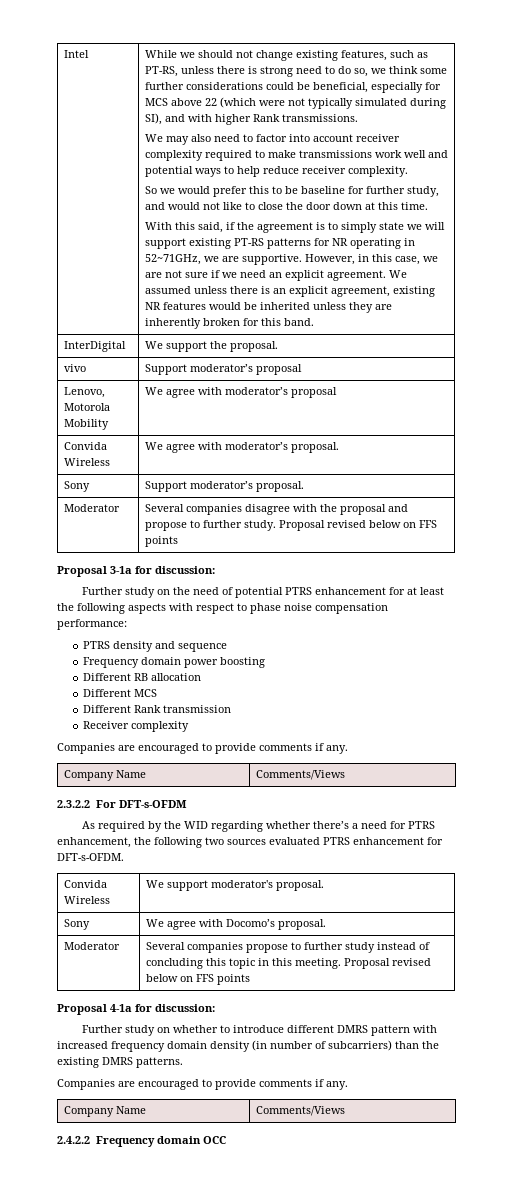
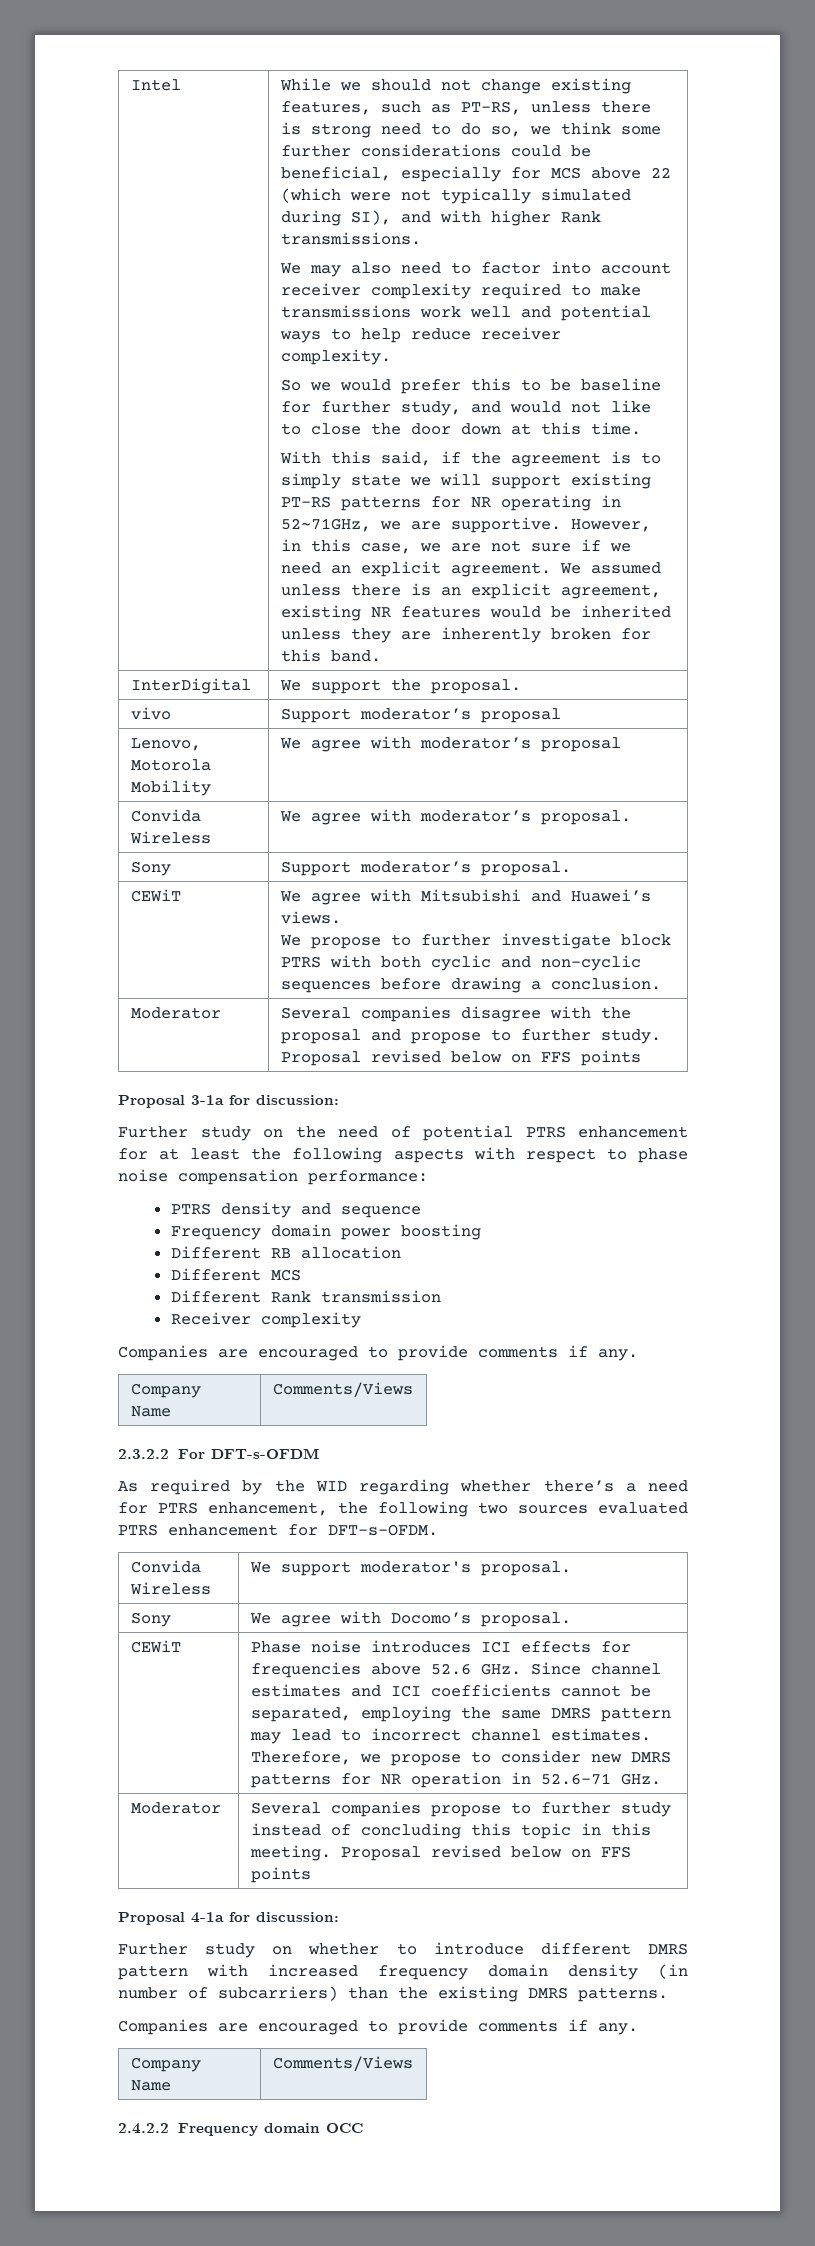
+ CEWiT | We agree with Mitsubishi and Huawei’s views.
+ We propose to further investigate block PTRS with both cyclic and non-cyclic sequences before drawing a conclusion.
+ CEWiT | Phase noise introduces ICI effects for frequencies above 52.6 GHz. Since channel estimates and ICI coefficients cannot be separated, employing the same DMRS pattern may lead to incorrect channel estimates. Therefore, we propose to consider new DMRS patterns for NR operation in 52.6–71 GHz.

